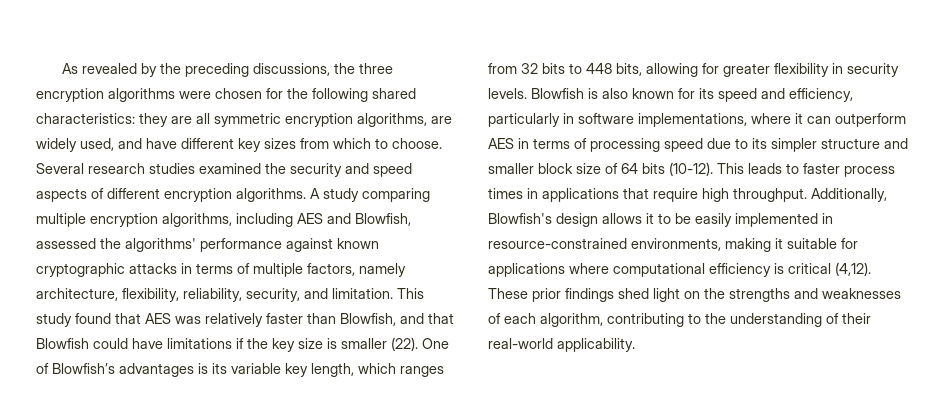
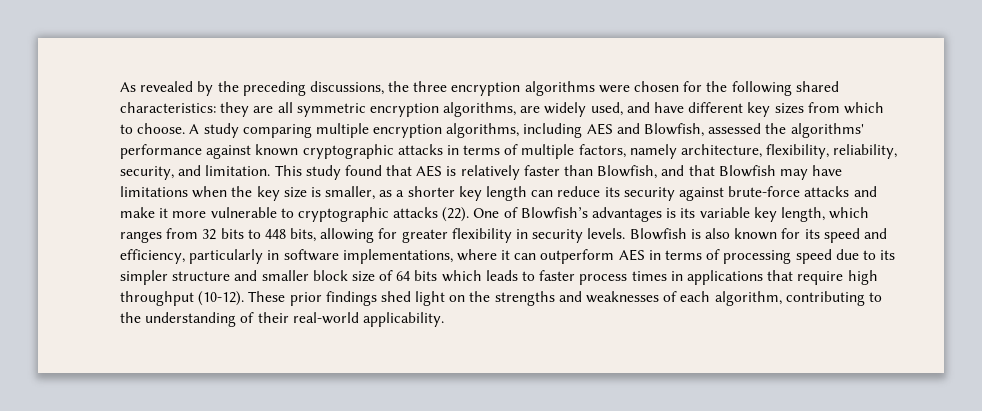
- Several research studies examined the security and speed aspects of different encryption algorithms.
- This study found that AES was relatively faster than Blowfish, and that Blowfish could have limitations if the key size is smaller (22).
+ This study found that AES is relatively faster than Blowfish, and that Blowfish may have limitations when the key size is smaller, as a shorter key length can reduce its security against brute-force attacks and make it more vulnerable to cryptographic attacks (22).
- Blowfish is also known for its speed and efficiency, particularly in software implementations, where it can outperform AES in terms of processing speed due to its simpler structure and smaller block size of 64 bits (10-12). This leads to faster process times in applications that require high throughput. Additionally, Blowfish's design allows it to be easily implemented in resource-constrained environments, making it suitable for applications where computational efficiency is critical (4,12).
+ Blowfish is also known for its speed and efficiency, particularly in software implementations, where it can outperform AES in terms of processing speed due to its simpler structure and smaller block size of 64 bits which leads to faster process times in applications that require high throughput (10-12).

